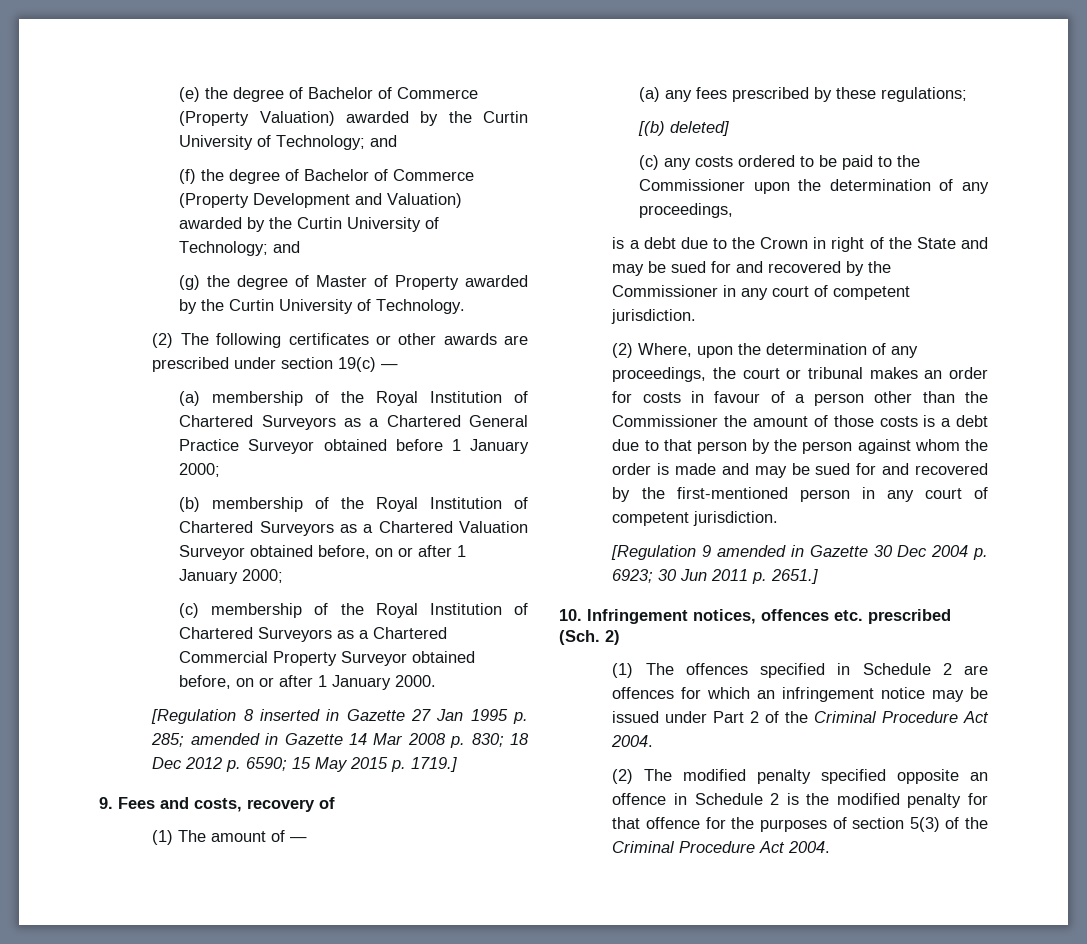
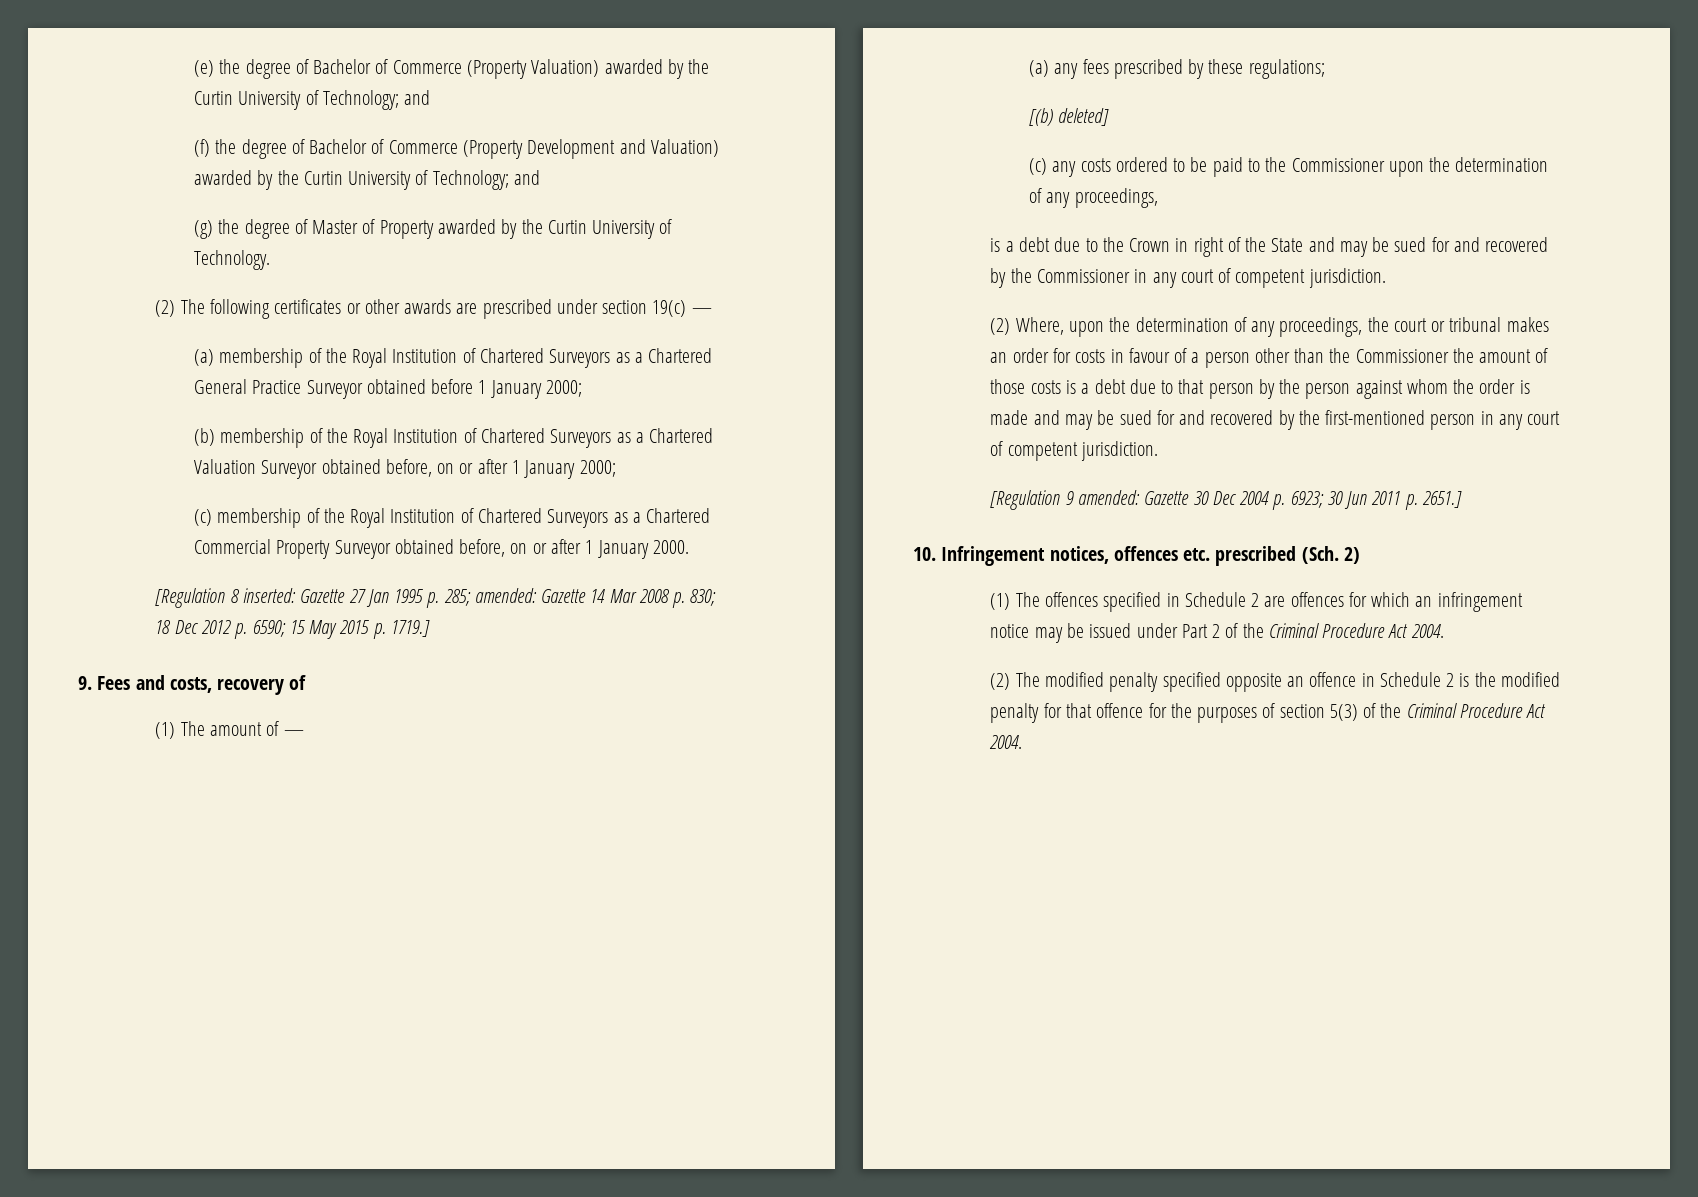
- [Regulation 8 inserted in Gazette 27 Jan 1995 p. 285; amended in Gazette 14 Mar 2008 p. 830; 18 Dec 2012 p. 6590; 15 May 2015 p. 1719.]
+ [Regulation 8 inserted: Gazette 27 Jan 1995 p. 285; amended: Gazette 14 Mar 2008 p. 830; 18 Dec 2012 p. 6590; 15 May 2015 p. 1719.]
- [Regulation 9 amended in Gazette 30 Dec 2004 p. 6923; 30 Jun 2011 p. 2651.]
+ [Regulation 9 amended: Gazette 30 Dec 2004 p. 6923; 30 Jun 2011 p. 2651.]

